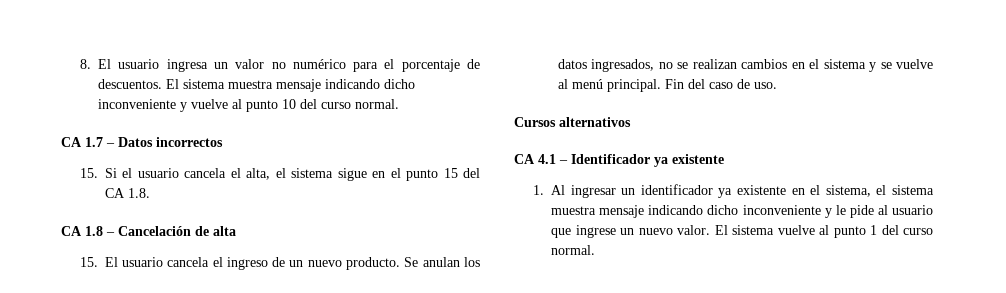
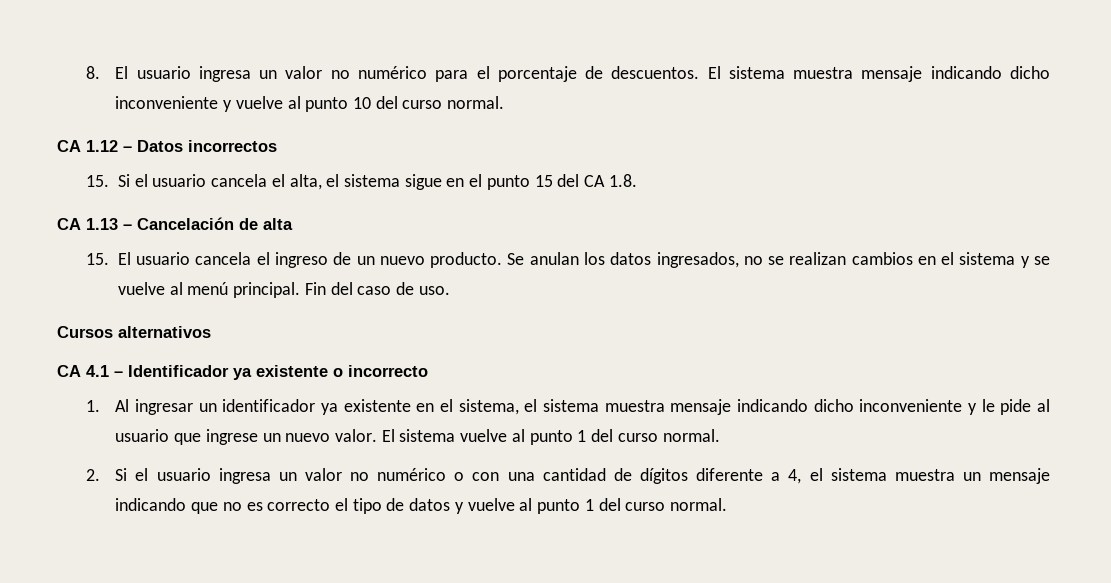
- CA 1.7 – Datos incorrectos
+ CA 1.12 – Datos incorrectos
- CA 1.8 – Cancelación de alta
+ CA 1.13 – Cancelación de alta
- CA 4.1 – Identificador ya existente
+ CA 4.1 – Identificador ya existente o incorrecto
+ 2. Si el usuario ingresa un valor no numérico o con una cantidad de dígitos diferente a 4, el sistema muestra un mensaje indicando que no es correcto el tipo de datos y vuelve al punto 1 del curso normal.

